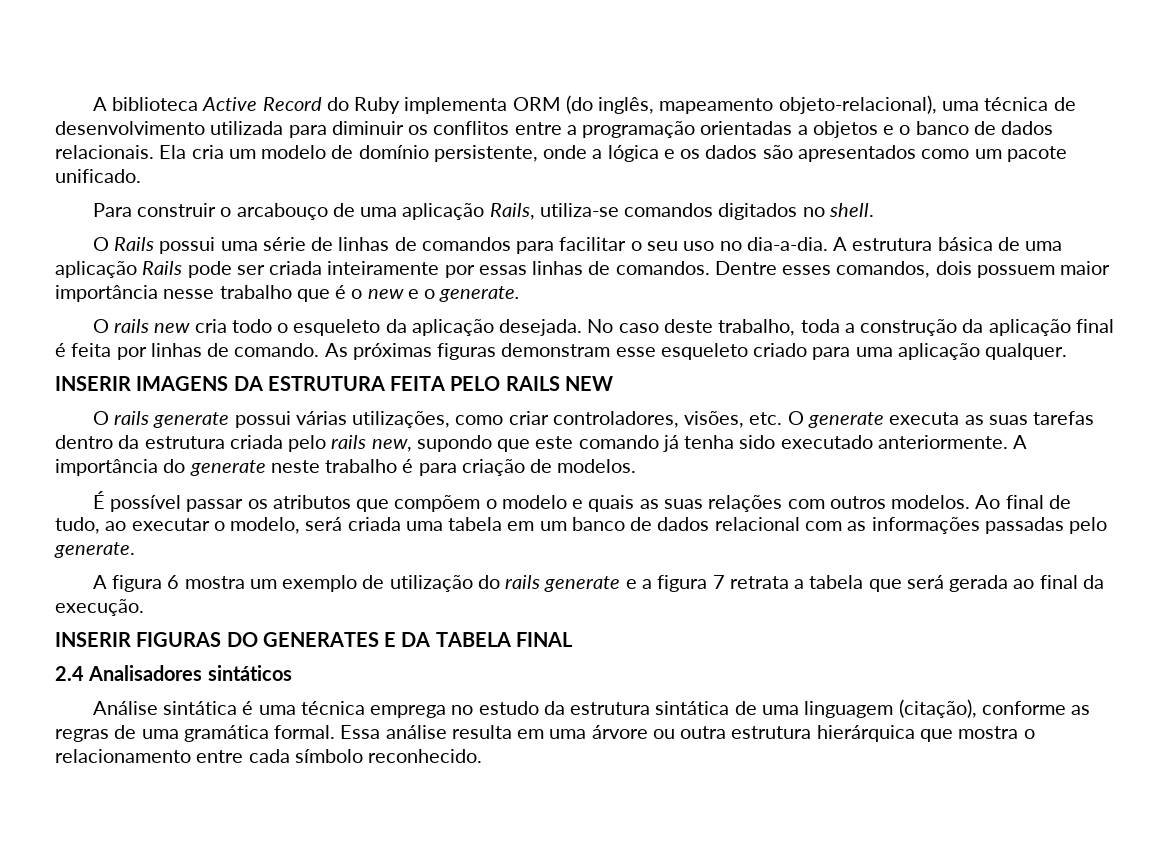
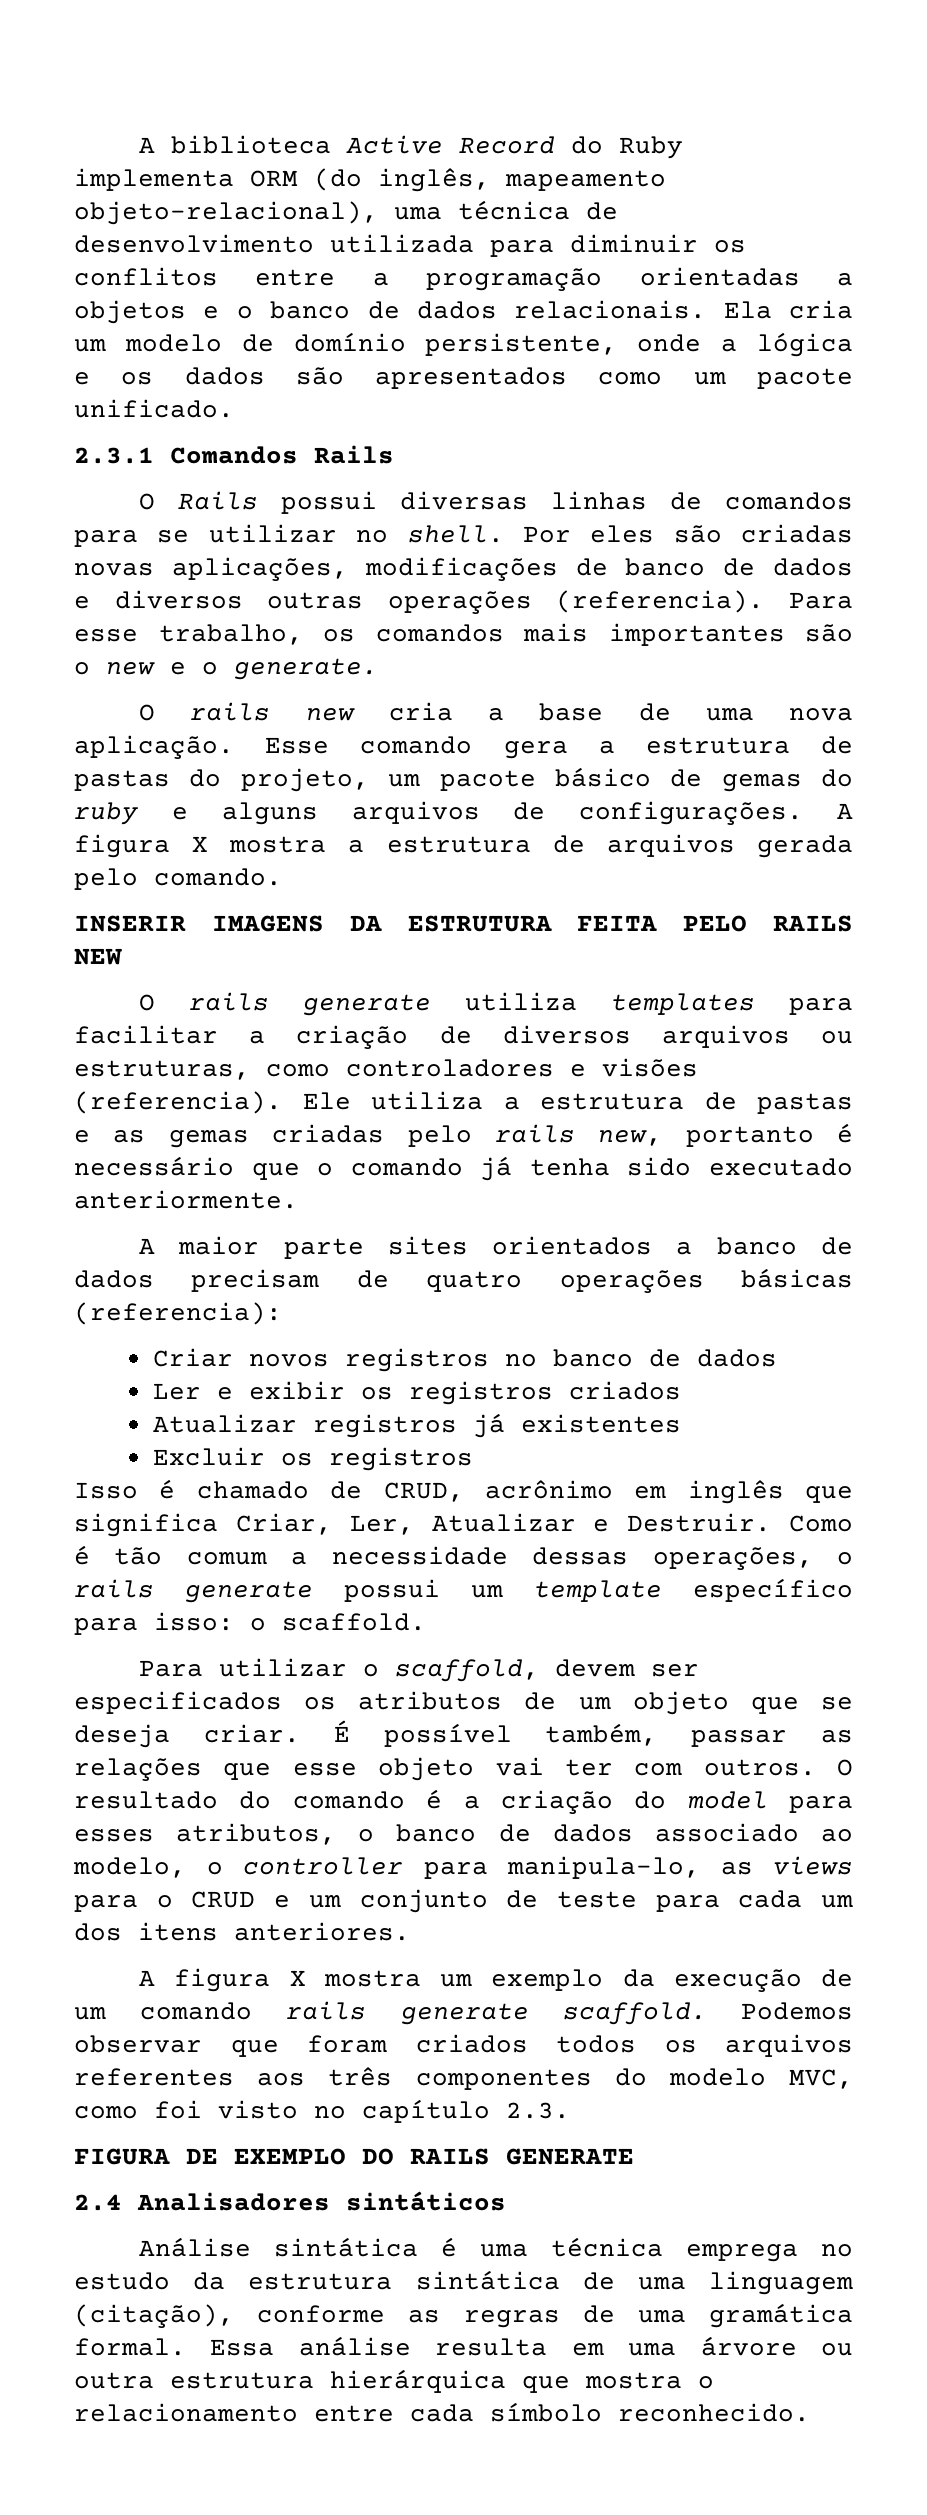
- Para construir o arcabouço de uma aplicação Rails, utiliza-se comandos digitados no shell.
+ 2.3.1 Comandos Rails
- O Rails possui uma série de linhas de comandos para facilitar o seu uso no dia-a-dia. A estrutura básica de uma aplicação Rails pode ser criada inteiramente por essas linhas de comandos. Dentre esses comandos, dois possuem maior importância nesse trabalho que é o new e o generate.
+ O Rails possui diversas linhas de comandos para se utilizar no shell. Por eles são criadas novas aplicações, modificações de banco de dados e diversos outras operações (referencia). Para esse trabalho, os comandos mais importantes são o new e o generate.
- O rails new cria todo o esqueleto da aplicação desejada. No caso deste trabalho, toda a construção da aplicação final é feita por linhas de comando. As próximas figuras demonstram esse esqueleto criado para uma aplicação qualquer.
+ O rails new cria a base de uma nova aplicação. Esse comando gera a estrutura de pastas do projeto, um pacote básico de gemas do ruby e alguns arquivos de configurações. A figura X mostra a estrutura de arquivos gerada pelo comando.
- O rails generate possui várias utilizações, como criar controladores, visões, etc. O generate executa as suas tarefas dentro da estrutura criada pelo rails new, supondo que este comando já tenha sido executado anteriormente. A importância do generate neste trabalho é para criação de modelos.
- É possível passar os atributos que compõem o modelo e quais as suas relações com outros modelos. Ao final de tudo, ao executar o modelo, será criada uma tabela em um banco de dados relacional com as informações passadas pelo generate.
- A figura 6 mostra um exemplo de utilização do rails generate e a figura 7 retrata a tabela que será gerada ao final da execução.
- INSERIR FIGURAS DO GENERATES E DA TABELA FINAL
+ O rails generate utiliza templates para facilitar a criação de diversos arquivos ou estruturas, como controladores e visões (referencia). Ele utiliza a estrutura de pastas e as gemas criadas pelo rails new, portanto é necessário que o comando já tenha sido executado anteriormente.
+ A maior parte sites orientados a banco de dados precisam de quatro operações básicas (referencia):
+ Criar novos registros no banco de dados
+ Ler e exibir os registros criados
+ Atualizar registros já existentes
+ Excluir os registros
+ Isso é chamado de CRUD, acrônimo em inglês que significa Criar, Ler, Atualizar e Destruir. Como é tão comum a necessidade dessas operações, o rails generate possui um template específico para isso: o scaffold.
+ Para utilizar o scaffold, devem ser especificados os atributos de um objeto que se deseja criar. É possível também, passar as relações que esse objeto vai ter com outros. O resultado do comando é a criação do model para esses atributos, o banco de dados associado ao modelo, o controller para manipula-lo, as views para o CRUD e um conjunto de teste para cada um dos itens anteriores.
+ A figura X mostra um exemplo da execução de um comando rails generate scaffold. Podemos observar que foram criados todos os arquivos referentes aos três componentes do modelo MVC, como foi visto no capítulo 2.3.
+ FIGURA DE EXEMPLO DO RAILS GENERATE

